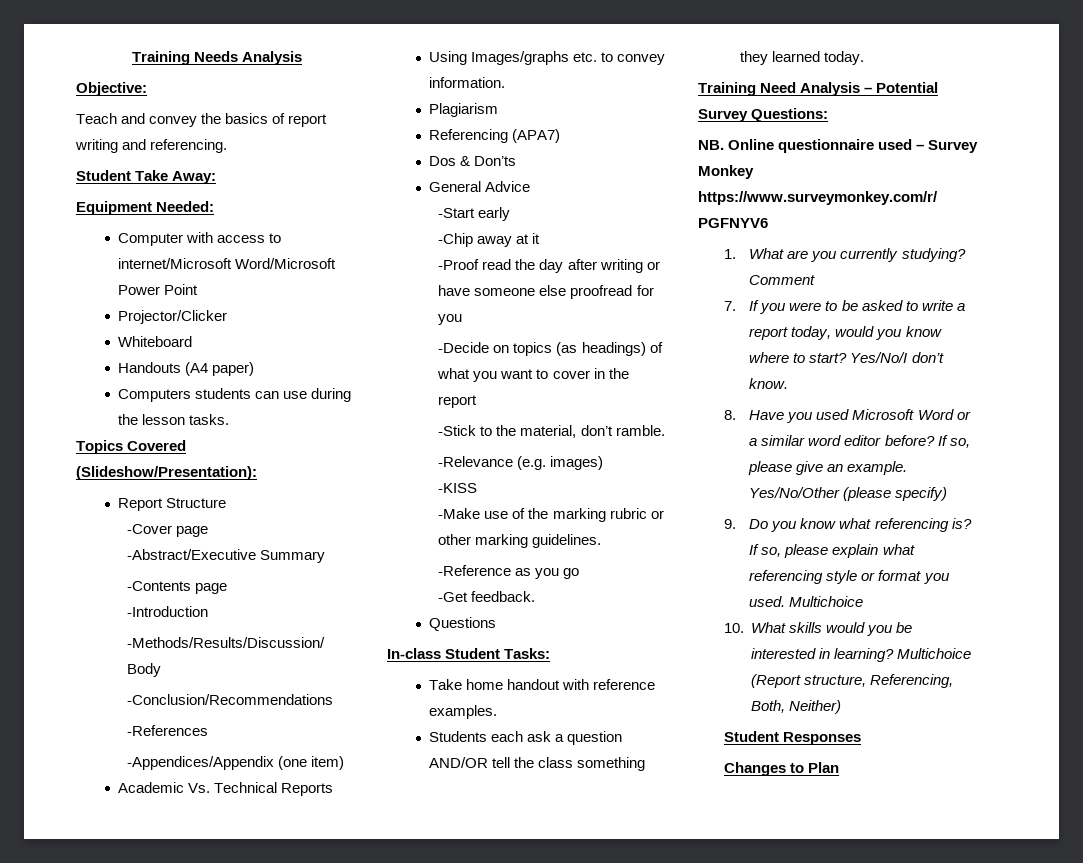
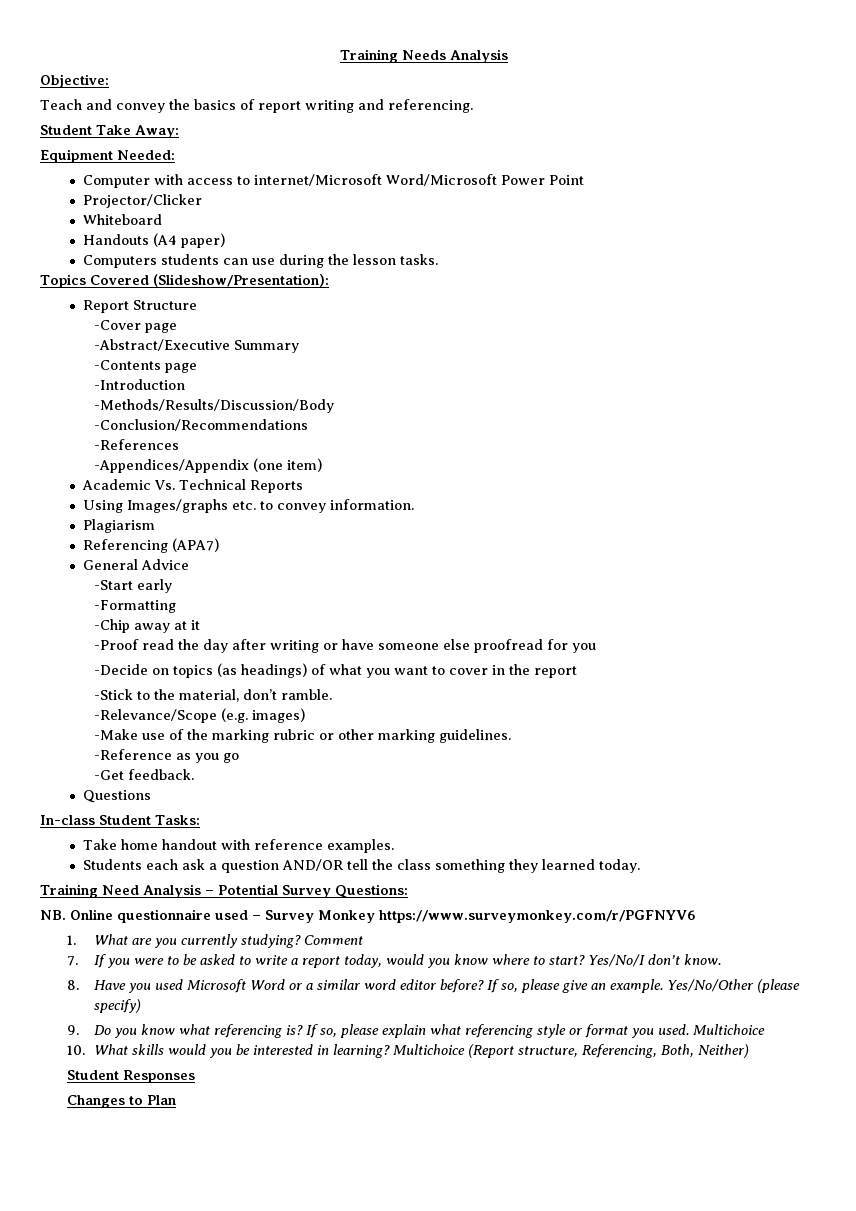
- Dos & Don’ts
+ -Formatting
- -Relevance (e.g. images)
+ -Relevance/Scope (e.g. images)
- -KISS

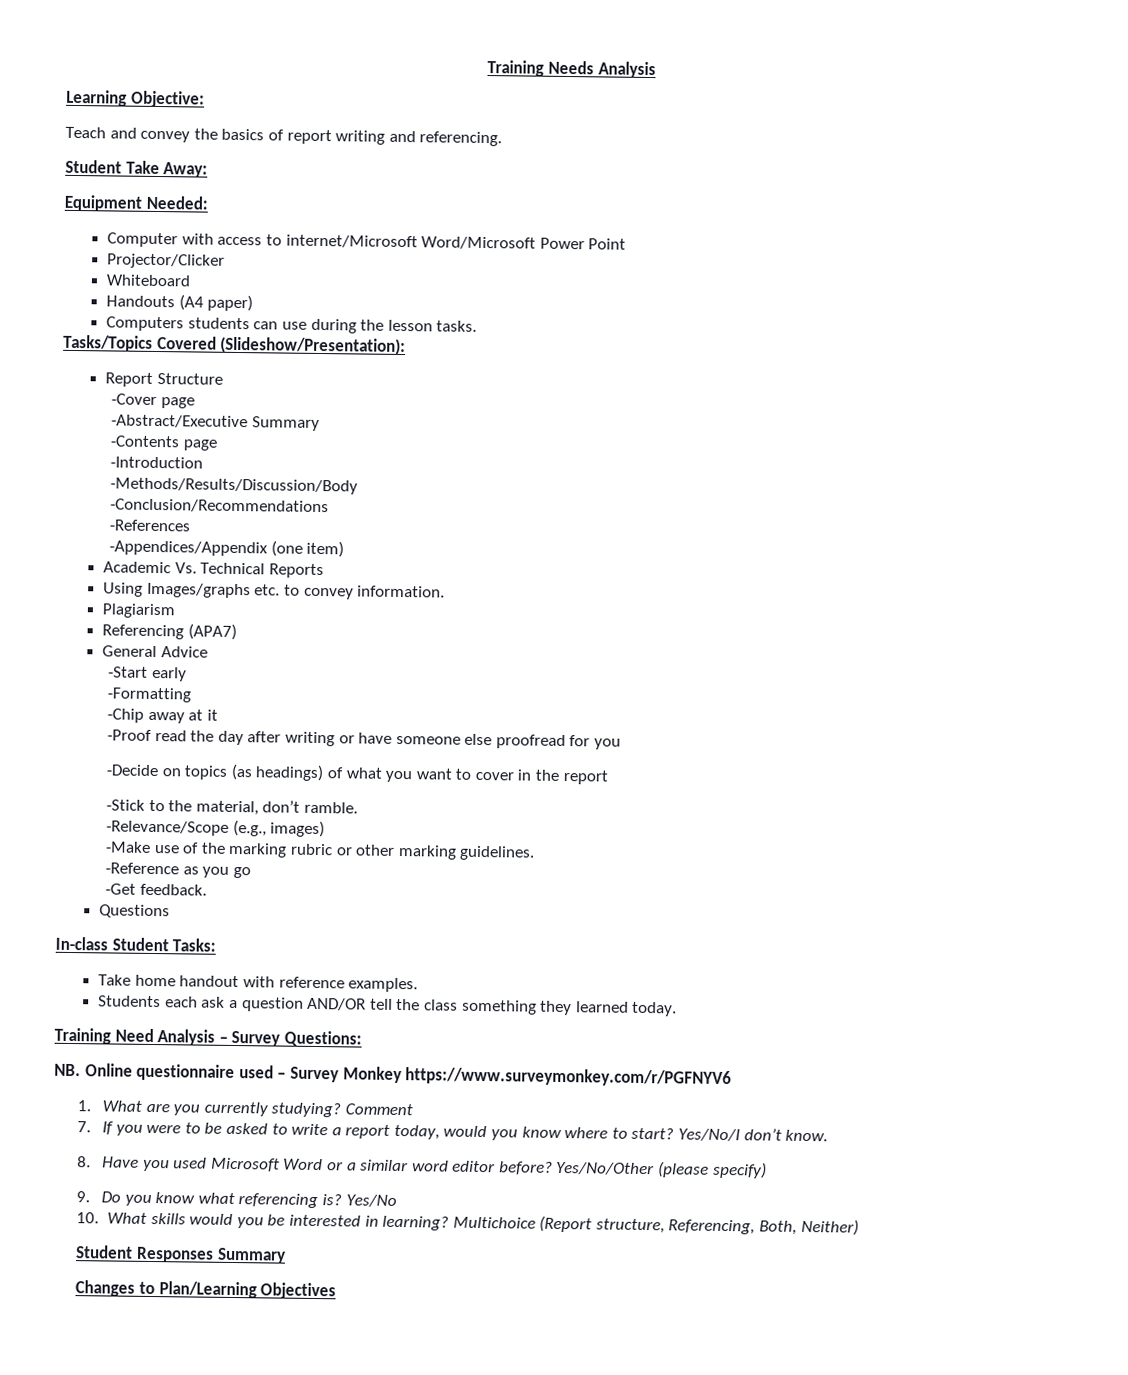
- Objective:
+ Learning Objective:
- Topics Covered (Slideshow/Presentation):
+ Tasks/Topics Covered (Slideshow/Presentation):
- -Relevance/Scope (e.g. images)
+ -Relevance/Scope (e.g., images)
- Training Need Analysis – Potential Survey Questions:
+ Training Need Analysis – Survey Questions:
- If so, please give an example.
- If so, please explain what referencing style or format you used. Multichoice
+ Yes/No
- Student Responses
+ Student Responses Summary
- Changes to Plan
+ Changes to Plan/Learning Objectives

